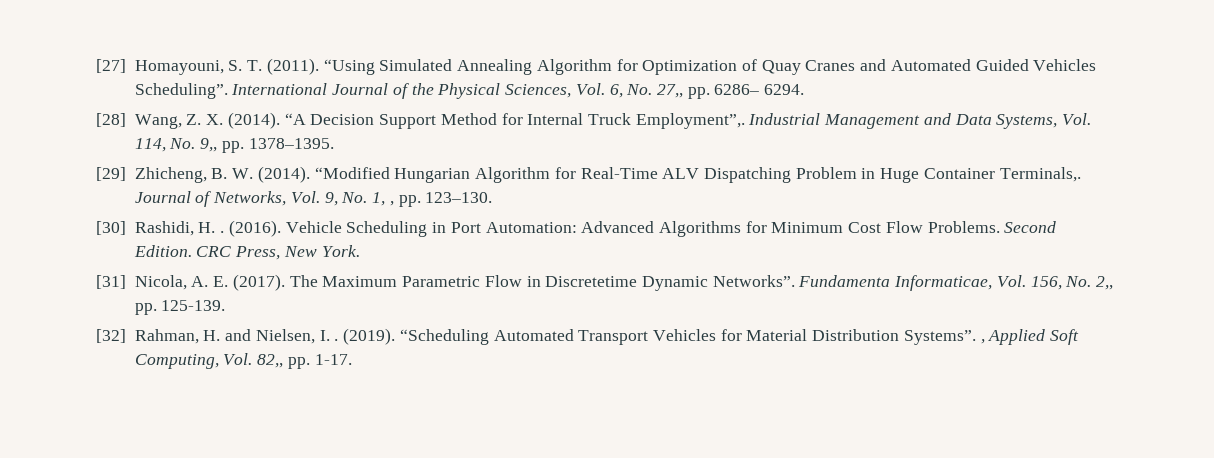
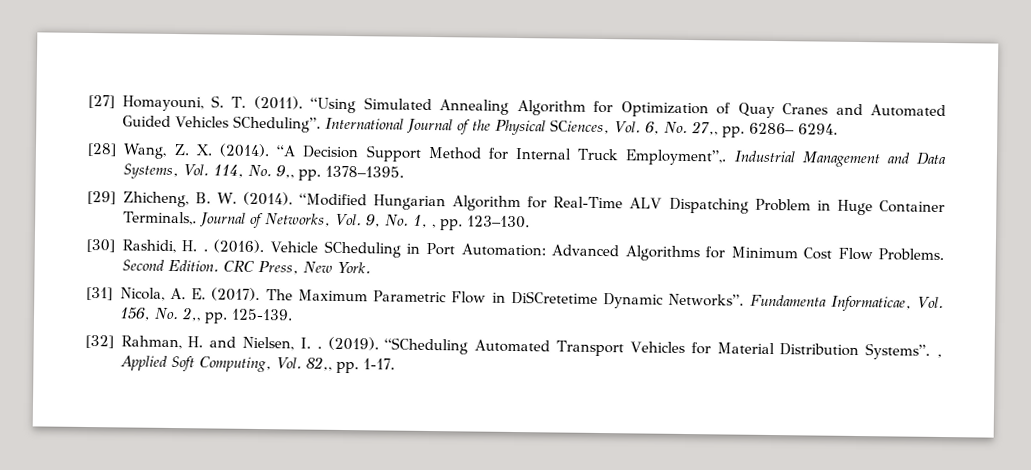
- “Using Simulated Annealing Algorithm for Optimization of Quay Cranes and Automated Guided Vehicles Scheduling”.
+ “Using Simulated Annealing Algorithm for Optimization of Quay Cranes and Automated Guided Vehicles SCheduling”.
- International Journal of the Physical Sciences, Vol. 6, No. 27,, pp. 6286– 6294.
+ International Journal of the Physical SCiences, Vol. 6, No. 27,, pp. 6286– 6294.
- Vehicle Scheduling in Port Automation: Advanced Algorithms for Minimum Cost Flow Problems.
+ Vehicle SCheduling in Port Automation: Advanced Algorithms for Minimum Cost Flow Problems.
- The Maximum Parametric Flow in Discretetime Dynamic Networks”.
+ The Maximum Parametric Flow in DiSCretetime Dynamic Networks”.
- “Scheduling Automated Transport Vehicles for Material Distribution Systems”. , Applied Soft Computing, Vol. 82,, pp. 1-17.
+ “SCheduling Automated Transport Vehicles for Material Distribution Systems”. , Applied Soft Computing, Vol. 82,, pp. 1-17.

